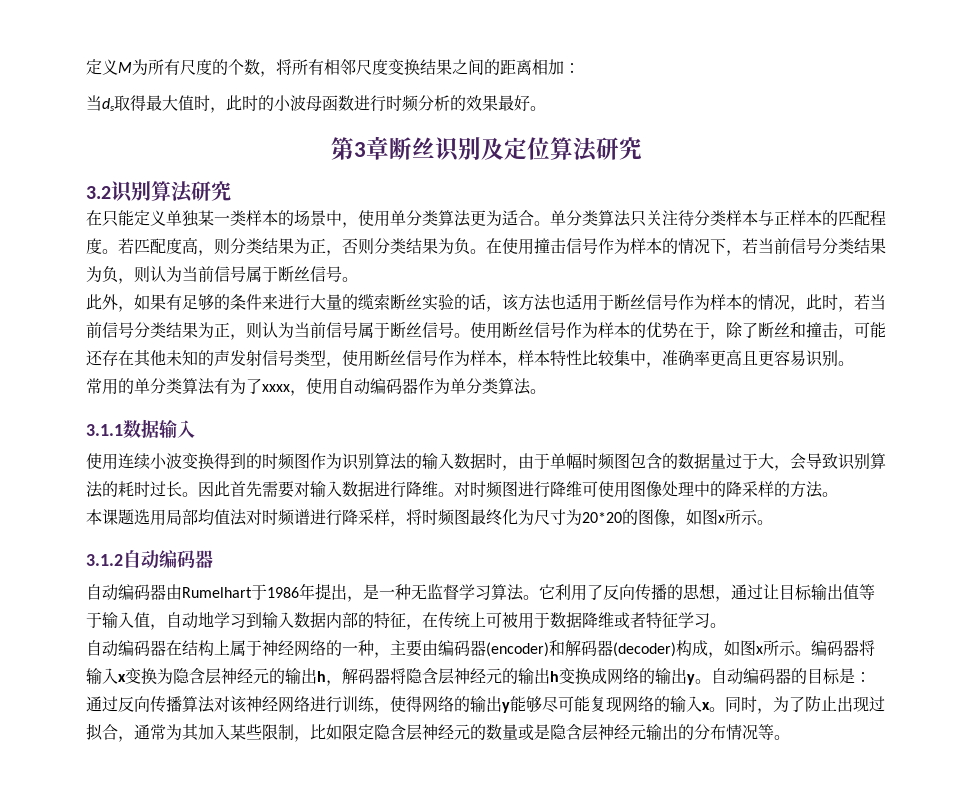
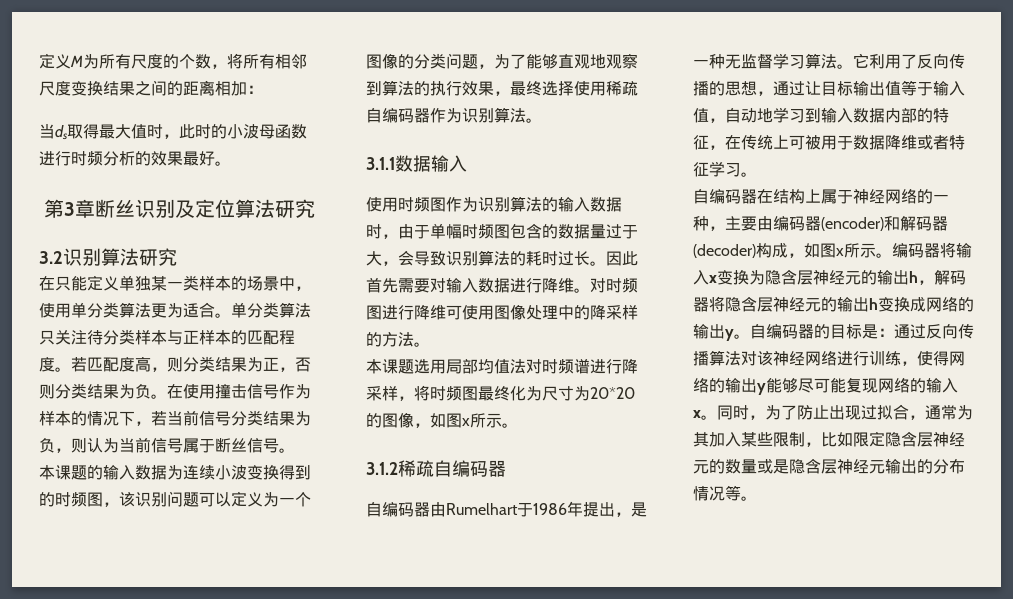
- 此外，如果有足够的条件来进行大量的缆索断丝实验的话，该方法也适用于断丝信号作为样本的情况，此时，若当前信号分类结果为正，则认为当前信号属于断丝信号。使用断丝信号作为样本的优势在于，除了断丝和撞击，可能还存在其他未知的声发射信号类型，使用断丝信号作为样本，样本特性比较集中，准确率更高且更容易识别。
- 常用的单分类算法有为了xxxx，使用自动编码器作为单分类算法。
+ 本课题的输入数据为连续小波变换得到的时频图，该识别问题可以定义为一个图像的分类问题，为了能够直观地观察到算法的执行效果，最终选择使用稀疏自编码器作为识别算法。
- 使用连续小波变换得到的时频图作为识别算法的输入数据时，由于单幅时频图包含的数据量过于大，会导致识别算法的耗时过长。
+ 使用时频图作为识别算法的输入数据时，由于单幅时频图包含的数据量过于大，会导致识别算法的耗时过长。
- 3.1.2自动编码器
+ 3.1.2稀疏自编码器
- 自动编码器由Rumelhart于1986年提出，是一种无监督学习算法。
+ 自编码器由Rumelhart于1986年提出，是一种无监督学习算法。
- 自动编码器在结构上属于神经网络的一种，主要由编码器(encoder)和解码器(decoder)构成，如图x所示。
+ 自编码器在结构上属于神经网络的一种，主要由编码器(encoder)和解码器(decoder)构成，如图x所示。
- 自动编码器的目标是：通过反向传播算法对该神经网络进行训练，使得网络的输出y能够尽可能复现网络的输入x。
+ 自编码器的目标是：通过反向传播算法对该神经网络进行训练，使得网络的输出y能够尽可能复现网络的输入x。

